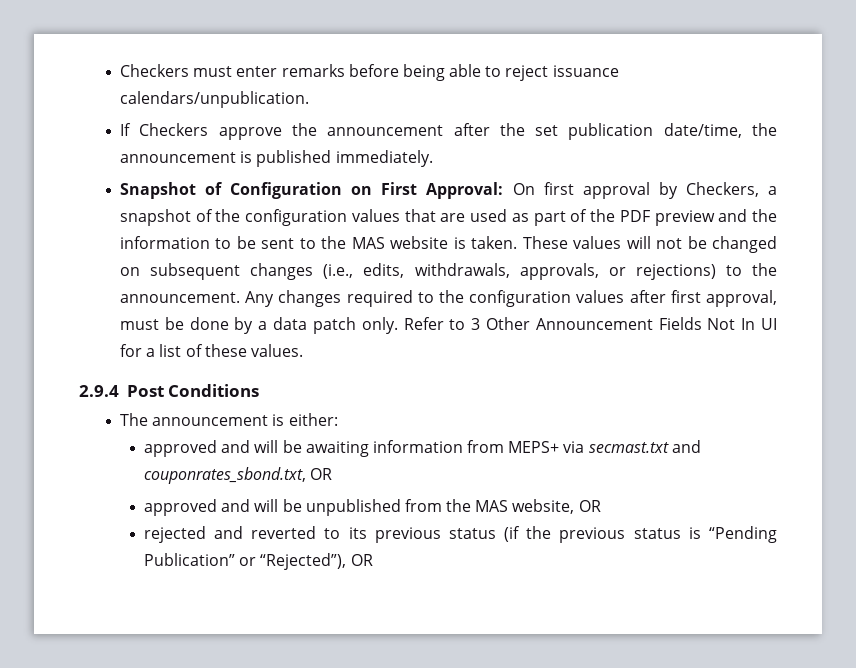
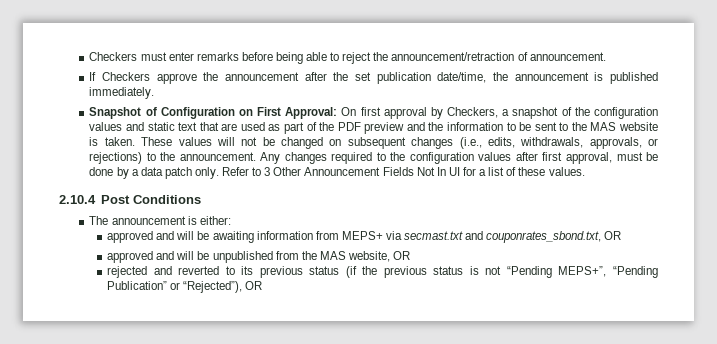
- Checkers must enter remarks before being able to reject issuance calendars/unpublication.
+ Checkers must enter remarks before being able to reject the announcement/retraction of announcement.
- Snapshot of Configuration on First Approval: On first approval by Checkers, a snapshot of the configuration values that are used as part of the PDF preview and the information to be sent to the MAS website is taken.
+ Snapshot of Configuration on First Approval: On first approval by Checkers, a snapshot of the configuration values and static text that are used as part of the PDF preview and the information to be sent to the MAS website is taken.
- 2.9.4 Post Conditions
+ 2.10.4 Post Conditions
- rejected and reverted to its previous status (if the previous status is “Pending Publication” or “Rejected”), OR
+ rejected and reverted to its previous status (if the previous status is not “Pending MEPS+”, “Pending Publication” or “Rejected”), OR

